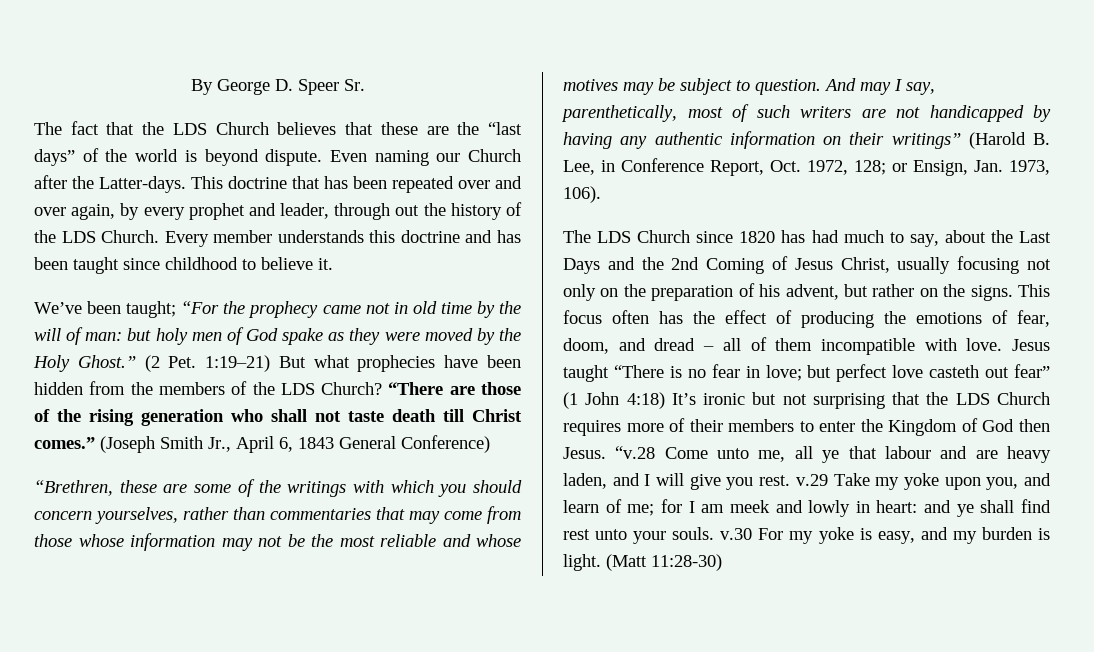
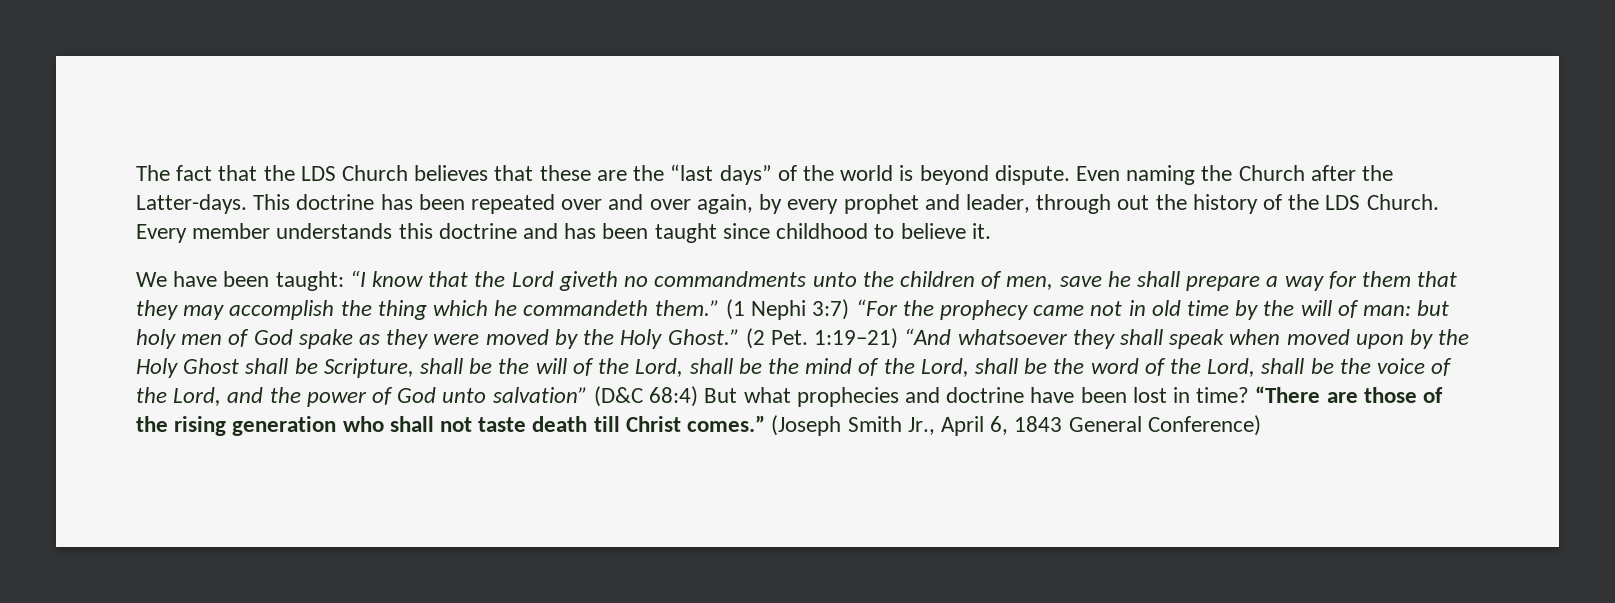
- By George D. Speer Sr.
- Even naming our Church after the Latter-days.
+ Even naming the Church after the Latter-days.
- This doctrine that has been repeated over and over again, by every prophet and leader, through out the history of the LDS Church.
+ This doctrine has been repeated over and over again, by every prophet and leader, through out the history of the LDS Church.
- We’ve been taught; “For the prophecy came not in old time by the will of man: but holy men of God spake as they were moved by the Holy Ghost.”
+ We have been taught: “I know that the Lord giveth no commandments unto the children of men, save he shall prepare a way for them that they may accomplish the thing which he commandeth them.” (1 Nephi 3:7) “For the prophecy came not in old time by the will of man: but holy men of God spake as they were moved by the Holy Ghost.”
- (2 Pet. 1:19–21) But what prophecies have been hidden from the members of the LDS Church?
+ (2 Pet. 1:19–21) “And whatsoever they shall speak when moved upon by the Holy Ghost shall be Scripture, shall be the will of the Lord, shall be the mind of the Lord, shall be the word of the Lord, shall be the voice of the Lord, and the power of God unto salvation” (D&C 68:4) But what prophecies and doctrine have been lost in time?
- “Brethren, these are some of the writings with which you should concern yourselves, rather than commentaries that may come from those whose information may not be the most reliable and whose motives may be subject to question. And may I say, parenthetically, most of such writers are not handicapped by having any authentic information on their writings” (Harold B. Lee, in Conference Report, Oct. 1972, 128; or Ensign, Jan. 1973, 106).
- The LDS Church since 1820 has had much to say, about the Last Days and the 2nd Coming of Jesus Christ, usually focusing not only on the preparation of his advent, but rather on the signs. This focus often has the effect of producing the emotions of fear, doom, and dread – all of them incompatible with love. Jesus taught “There is no fear in love; but perfect love casteth out fear” (1 John 4:18) It’s ironic but not surprising that the LDS Church requires more of their members to enter the Kingdom of God then Jesus. “v.28 Come unto me, all ye that labour and are heavy laden, and I will give you rest. v.29 Take my yoke upon you, and learn of me; for I am meek and lowly in heart: and ye shall find rest unto your souls. v.30 For my yoke is easy, and my burden is light. (Matt 11:28-30)

